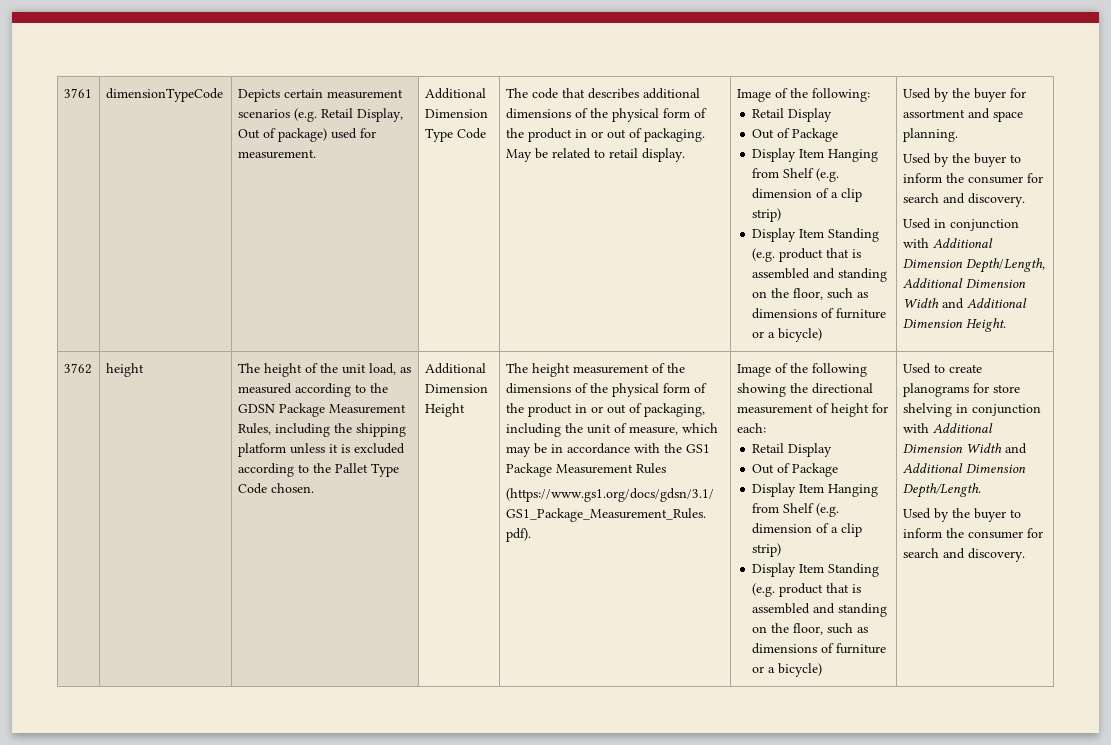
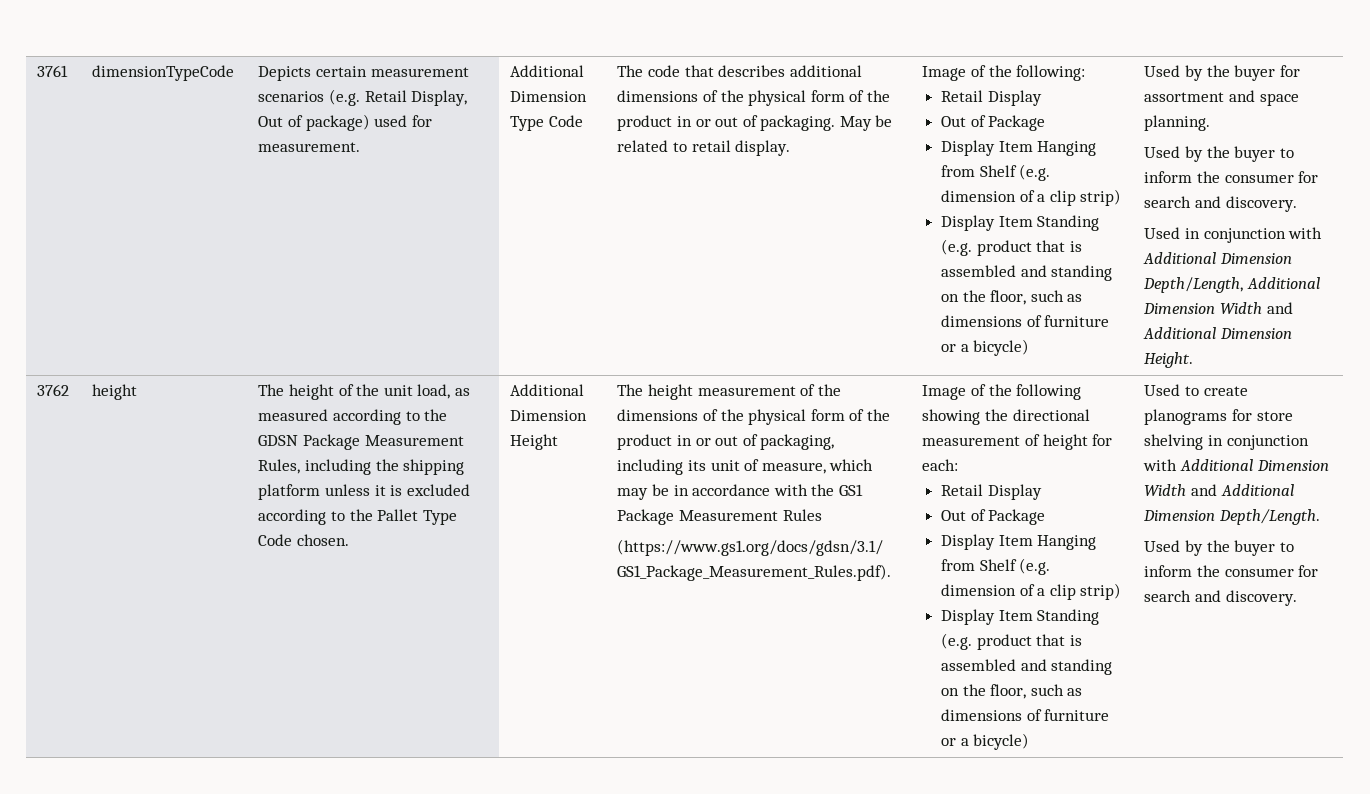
- The height measurement of the dimensions of the physical form of the product in or out of packaging, including the unit of measure, which may be in accordance with the GS1 Package Measurement Rules
+ The height measurement of the dimensions of the physical form of the product in or out of packaging, including its unit of measure, which may be in accordance with the GS1 Package Measurement Rules

